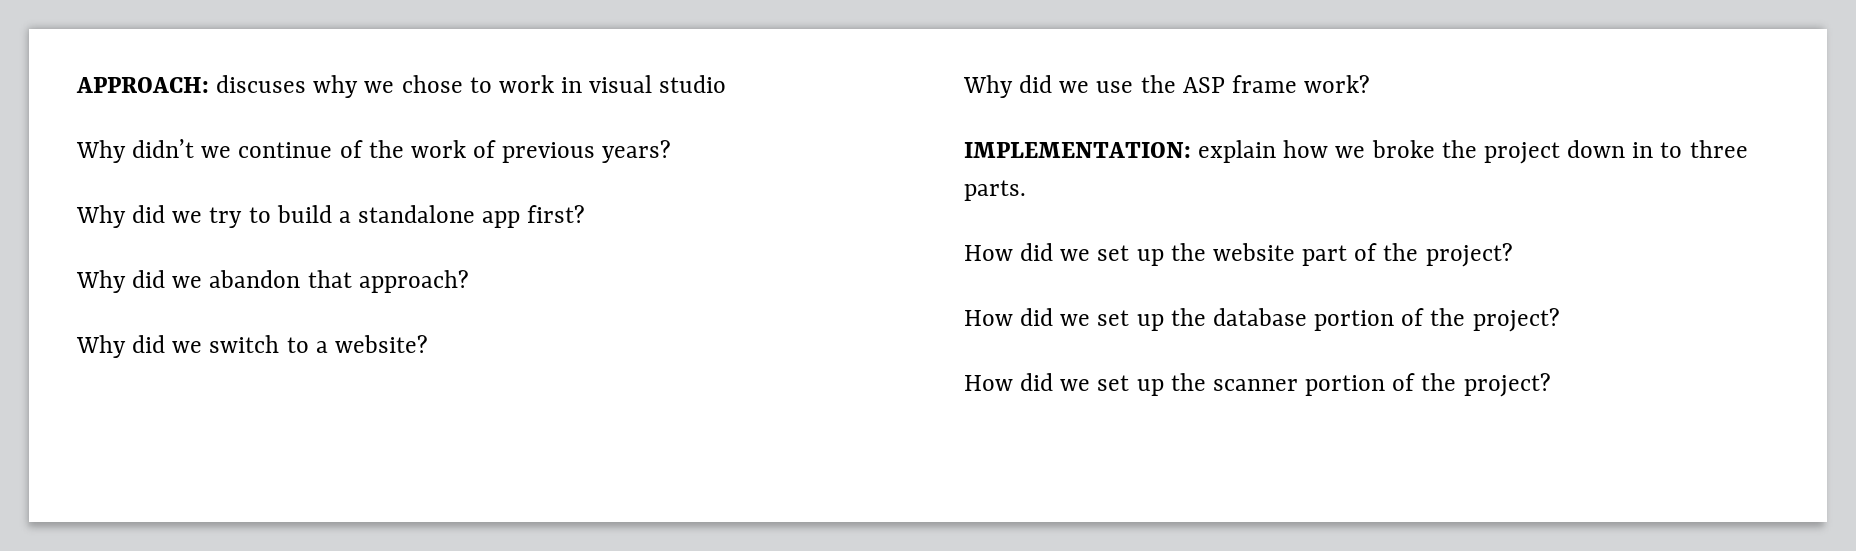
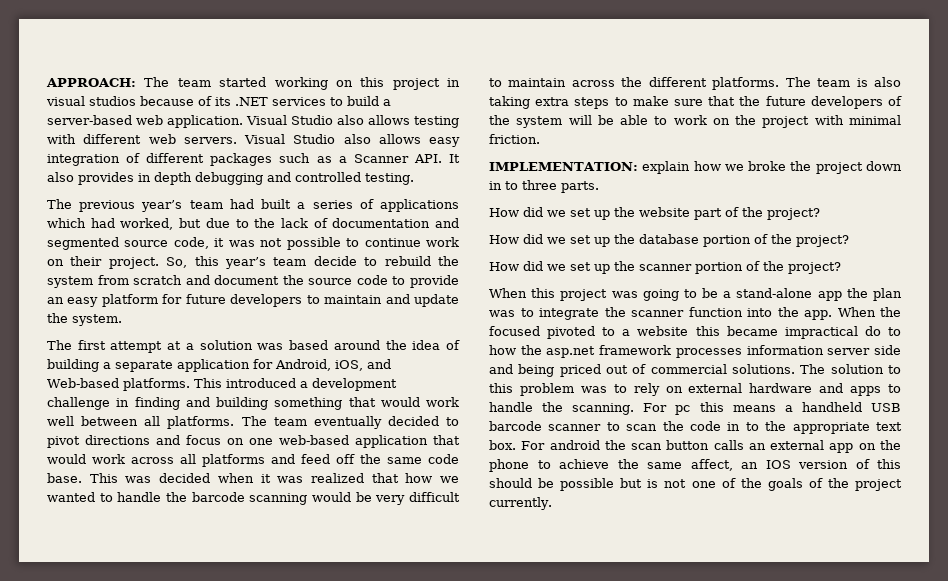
- APPROACH: discuses why we chose to work in visual studio
- Why didn’t we continue of the work of previous years?
- Why did we try to build a standalone app first?
- Why did we abandon that approach?
- Why did we switch to a website?
- Why did we use the ASP frame work?
+ APPROACH: The team started working on this project in visual studios because of its .NET services to build a server-based web application. Visual Studio also allows testing with different web servers. Visual Studio also allows easy integration of different packages such as a Scanner API. It also provides in depth debugging and controlled testing.
+ The previous year’s team had built a series of applications which had worked, but due to the lack of documentation and segmented source code, it was not possible to continue work on their project. So, this year’s team decide to rebuild the system from scratch and document the source code to provide an easy platform for future developers to maintain and update the system.
+ The first attempt at a solution was based around the idea of building a separate application for Android, iOS, and Web-based platforms. This introduced a development challenge in finding and building something that would work well between all platforms. The team eventually decided to pivot directions and focus on one web-based application that would work across all platforms and feed off the same code base. This was decided when it was realized that how we wanted to handle the barcode scanning would be very difficult to maintain across the different platforms. The team is also taking extra steps to make sure that the future developers of the system will be able to work on the project with minimal friction.
+ When this project was going to be a stand-alone app the plan was to integrate the scanner function into the app. When the focused pivoted to a website this became impractical do to how the asp.net framework processes information server side and being priced out of commercial solutions. The solution to this problem was to rely on external hardware and apps to handle the scanning. For pc this means a handheld USB barcode scanner to scan the code in to the appropriate text box. For android the scan button calls an external app on the phone to achieve the same affect, an IOS version of this should be possible but is not one of the goals of the project currently.

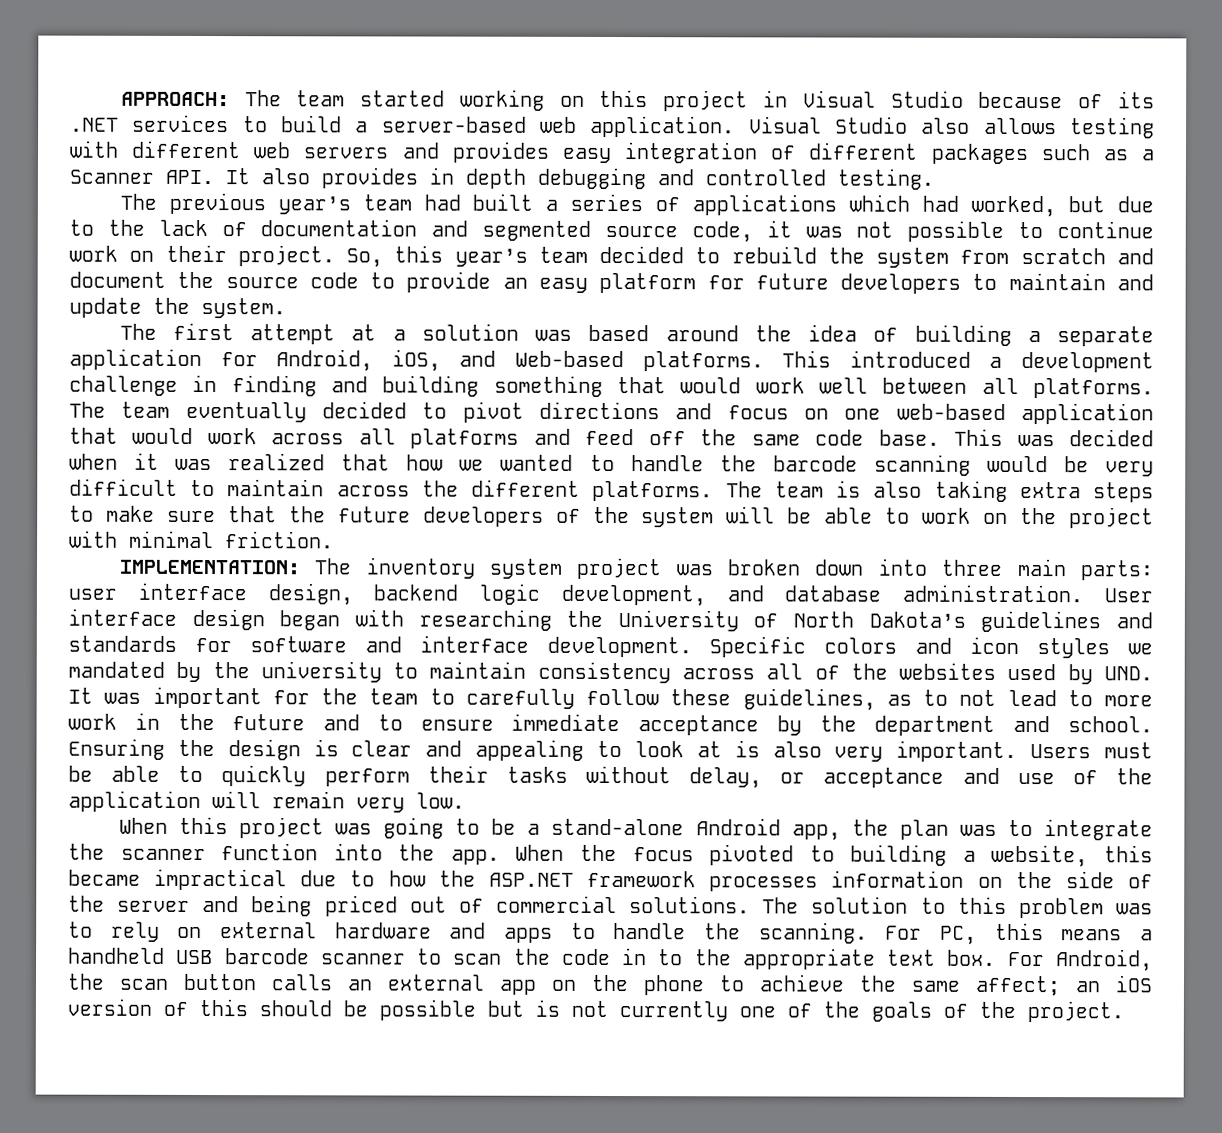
- APPROACH: The team started working on this project in visual studios because of its .NET services to build a server-based web application.
+ APPROACH: The team started working on this project in Visual Studio because of its .NET services to build a server-based web application.
- Visual Studio also allows testing with different web servers. Visual Studio also allows easy integration of different packages such as a Scanner API. It also provides in depth debugging and controlled testing.
+ Visual Studio also allows testing with different web servers and provides easy integration of different packages such as a Scanner API. It also provides in depth debugging and controlled testing.
- So, this year’s team decide to rebuild the system from scratch and document the source code to provide an easy platform for future developers to maintain and update the system.
+ So, this year’s team decided to rebuild the system from scratch and document the source code to provide an easy platform for future developers to maintain and update the system.
- IMPLEMENTATION: explain how we broke the project down in to three parts.
- How did we set up the website part of the project?
- How did we set up the database portion of the project?
- How did we set up the scanner portion of the project?
+ IMPLEMENTATION: The inventory system project was broken down into three main parts: user interface design, backend logic development, and database administration. User interface design began with researching the University of North Dakota’s guidelines and standards for software and interface development. Specific colors and icon styles we mandated by the university to maintain consistency across all of the websites used by UND. It was important for the team to carefully follow these guidelines, as to not lead to more work in the future and to ensure immediate acceptance by the department and school. Ensuring the design is clear and appealing to look at is also very important. Users must be able to quickly perform their tasks without delay, or acceptance and use of the application will remain very low.
- When this project was going to be a stand-alone app the plan was to integrate the scanner function into the app.
+ When this project was going to be a stand-alone Android app, the plan was to integrate the scanner function into the app.
- When the focused pivoted to a website this became impractical do to how the asp.net framework processes information server side and being priced out of commercial solutions.
+ When the focus pivoted to building a website, this became impractical due to how the ASP.NET framework processes information on the side of the server and being priced out of commercial solutions.
- For pc this means a handheld USB barcode scanner to scan the code in to the appropriate text box.
+ For PC, this means a handheld USB barcode scanner to scan the code in to the appropriate text box.
- For android the scan button calls an external app on the phone to achieve the same affect, an IOS version of this should be possible but is not one of the goals of the project currently.
+ For Android, the scan button calls an external app on the phone to achieve the same affect; an iOS version of this should be possible but is not currently one of the goals of the project.

